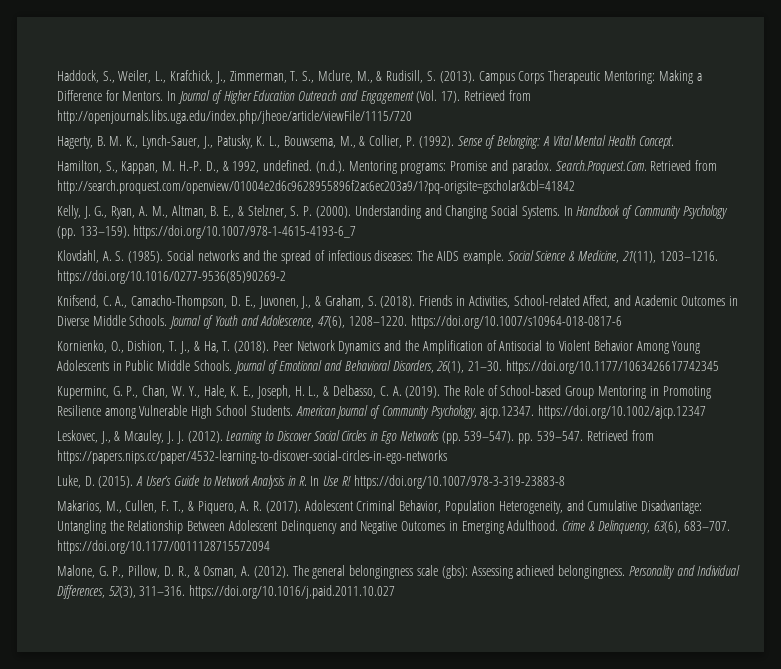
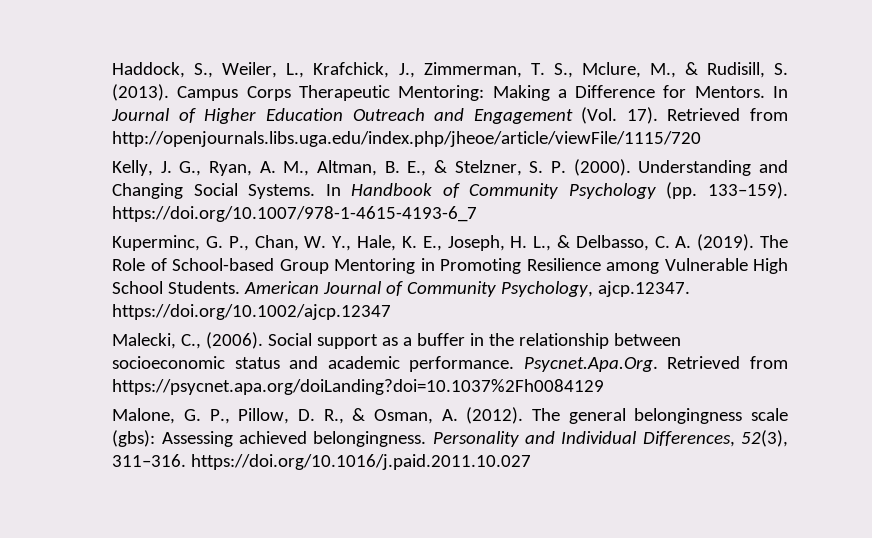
- Hagerty, B. M. K., Lynch-Sauer, J., Patusky, K. L., Bouwsema, M., & Collier, P. (1992). Sense of Belonging: A Vital Mental Health Concept.
- Hamilton, S., Kappan, M. H.-P. D., & 1992, undefined. (n.d.). Mentoring programs: Promise and paradox. Search.Proquest.Com. Retrieved from http://search.proquest.com/openview/01004e2d6c9628955896f2ac6ec203a9/1?pq-origsite=gscholar&cbl=41842
- Klovdahl, A. S. (1985). Social networks and the spread of infectious diseases: The AIDS example. Social Science & Medicine, 21(11), 1203–1216. https://doi.org/10.1016/0277-9536(85)90269-2
- Knifsend, C. A., Camacho-Thompson, D. E., Juvonen, J., & Graham, S. (2018). Friends in Activities, School-related Affect, and Academic Outcomes in Diverse Middle Schools. Journal of Youth and Adolescence, 47(6), 1208–1220. https://doi.org/10.1007/s10964-018-0817-6
- Kornienko, O., Dishion, T. J., & Ha, T. (2018). Peer Network Dynamics and the Amplification of Antisocial to Violent Behavior Among Young Adolescents in Public Middle Schools. Journal of Emotional and Behavioral Disorders, 26(1), 21–30. https://doi.org/10.1177/1063426617742345
- Leskovec, J., & Mcauley, J. J. (2012). Learning to Discover Social Circles in Ego Networks (pp. 539–547). pp. 539–547. Retrieved from https://papers.nips.cc/paper/4532-learning-to-discover-social-circles-in-ego-networks
- Luke, D. (2015). A User’s Guide to Network Analysis in R. In Use R! https://doi.org/10.1007/978-3-319-23883-8
- Makarios, M., Cullen, F. T., & Piquero, A. R. (2017). Adolescent Criminal Behavior, Population Heterogeneity, and Cumulative Disadvantage: Untangling the Relationship Between Adolescent Delinquency and Negative Outcomes in Emerging Adulthood. Crime & Delinquency, 63(6), 683–707. https://doi.org/10.1177/0011128715572094
+ Malecki, C., (2006). Social support as a buffer in the relationship between socioeconomic status and academic performance. Psycnet.Apa.Org. Retrieved from https://psycnet.apa.org/doiLanding?doi=10.1037%2Fh0084129

